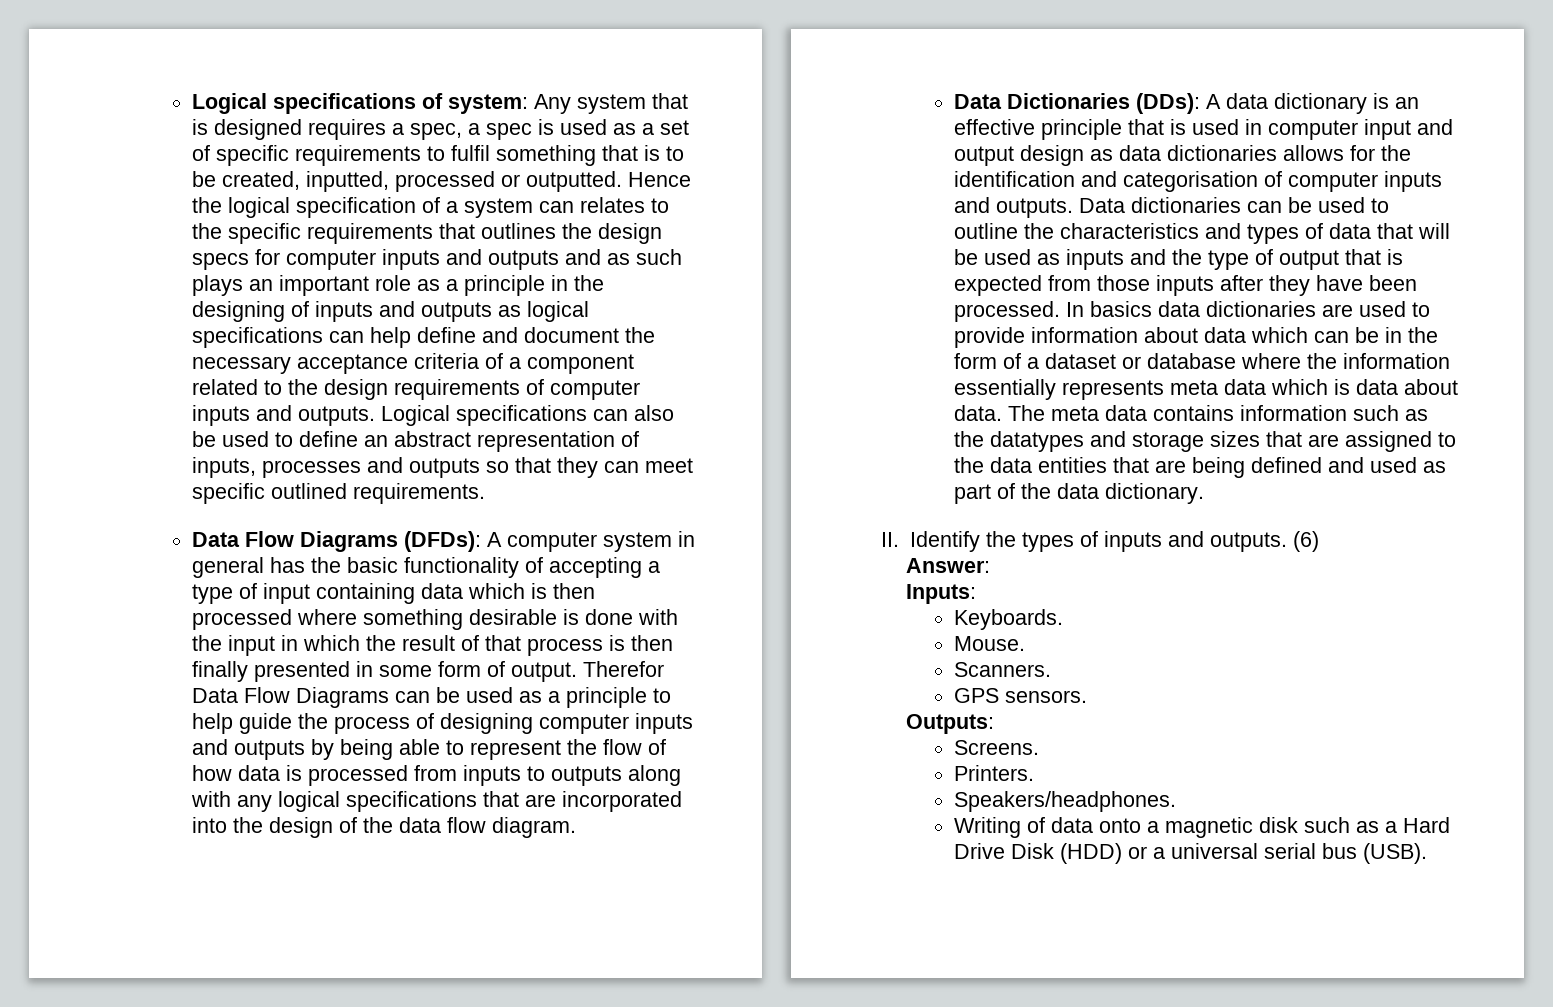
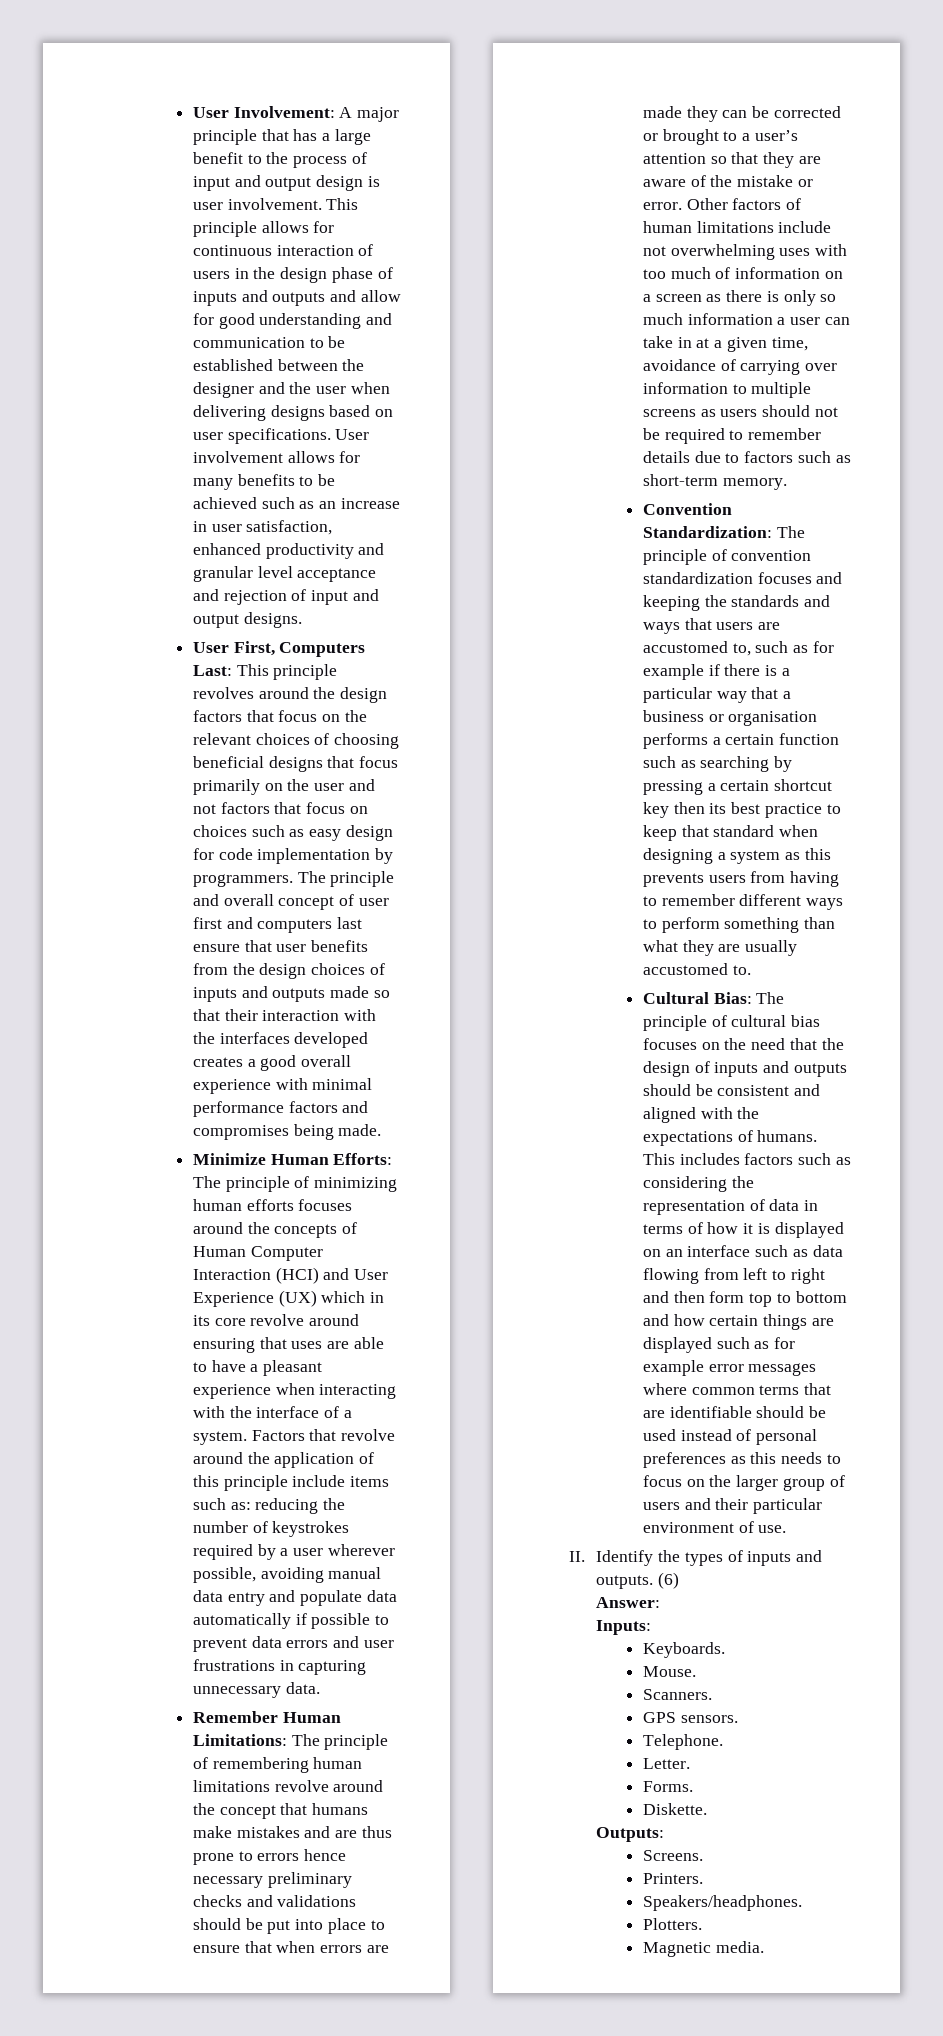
- Logical specifications of system: Any system that is designed requires a spec, a spec is used as a set of specific requirements to fulfil something that is to be created, inputted, processed or outputted. Hence the logical specification of a system can relates to the specific requirements that outlines the design specs for computer inputs and outputs and as such plays an important role as a principle in the designing of inputs and outputs as logical specifications can help define and document the necessary acceptance criteria of a component related to the design requirements of computer inputs and outputs. Logical specifications can also be used to define an abstract representation of inputs, processes and outputs so that they can meet specific outlined requirements.
- Data Flow Diagrams (DFDs): A computer system in general has the basic functionality of accepting a type of input containing data which is then processed where something desirable is done with the input in which the result of that process is then finally presented in some form of output. Therefor Data Flow Diagrams can be used as a principle to help guide the process of designing computer inputs and outputs by being able to represent the flow of how data is processed from inputs to outputs along with any logical specifications that are incorporated into the design of the data flow diagram.
- Data Dictionaries (DDs): A data dictionary is an effective principle that is used in computer input and output design as data dictionaries allows for the identification and categorisation of computer inputs and outputs. Data dictionaries can be used to outline the characteristics and types of data that will be used as inputs and the type of output that is expected from those inputs after they have been processed. In basics data dictionaries are used to provide information about data which can be in the form of a dataset or database where the information essentially represents meta data which is data about data. The meta data contains information such as the datatypes and storage sizes that are assigned to the data entities that are being defined and used as part of the data dictionary.
+ User Involvement: A major principle that has a large benefit to the process of input and output design is user involvement. This principle allows for continuous interaction of users in the design phase of inputs and outputs and allow for good understanding and communication to be established between the designer and the user when delivering designs based on user specifications. User involvement allows for many benefits to be achieved such as an increase in user satisfaction, enhanced productivity and granular level acceptance and rejection of input and output designs.
+ User First, Computers Last: This principle revolves around the design factors that focus on the relevant choices of choosing beneficial designs that focus primarily on the user and not factors that focus on choices such as easy design for code implementation by programmers. The principle and overall concept of user first and computers last ensure that user benefits from the design choices of inputs and outputs made so that their interaction with the interfaces developed creates a good overall experience with minimal performance factors and compromises being made.
+ Minimize Human Efforts: The principle of minimizing human efforts focuses around the concepts of Human Computer Interaction (HCI) and User Experience (UX) which in its core revolve around ensuring that uses are able to have a pleasant experience when interacting with the interface of a system. Factors that revolve around the application of this principle include items such as: reducing the number of keystrokes required by a user wherever possible, avoiding manual data entry and populate data automatically if possible to prevent data errors and user frustrations in capturing unnecessary data.
+ Remember Human Limitations: The principle of remembering human limitations revolve around the concept that humans make mistakes and are thus prone to errors hence necessary preliminary checks and validations should be put into place to ensure that when errors are made they can be corrected or brought to a user’s attention so that they are aware of the mistake or error. Other factors of human limitations include not overwhelming uses with too much of information on a screen as there is only so much information a user can take in at a given time, avoidance of carrying over information to multiple screens as users should not be required to remember details due to factors such as short-term memory.
+ Convention Standardization: The principle of convention standardization focuses and keeping the standards and ways that users are accustomed to, such as for example if there is a particular way that a business or organisation performs a certain function such as searching by pressing a certain shortcut key then its best practice to keep that standard when designing a system as this prevents users from having to remember different ways to perform something than what they are usually accustomed to.
+ Cultural Bias: The principle of cultural bias focuses on the need that the design of inputs and outputs should be consistent and aligned with the expectations of humans. This includes factors such as considering the representation of data in terms of how it is displayed on an interface such as data flowing from left to right and then form top to bottom and how certain things are displayed such as for example error messages where common terms that are identifiable should be used instead of personal preferences as this needs to focus on the larger group of users and their particular environment of use.
+ Telephone.
+ Letter.
+ Forms.
+ Diskette.
- Writing of data onto a magnetic disk such as a Hard Drive Disk (HDD) or a universal serial bus (USB).
+ Plotters.
+ Magnetic media.

